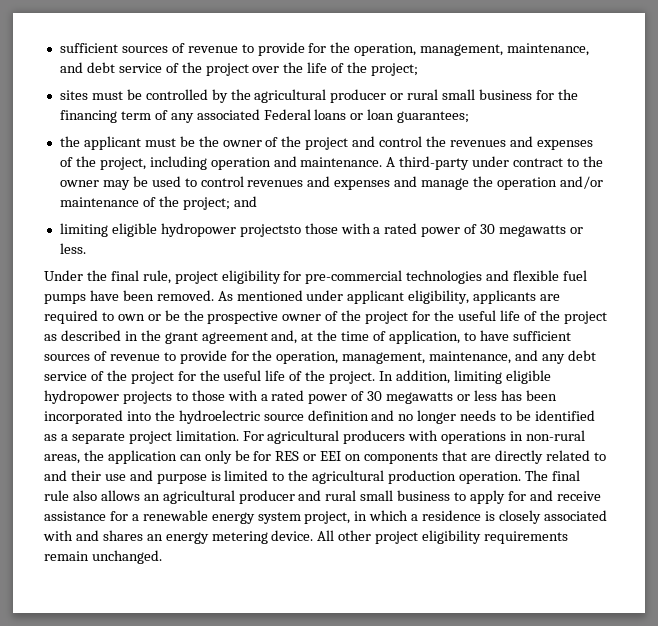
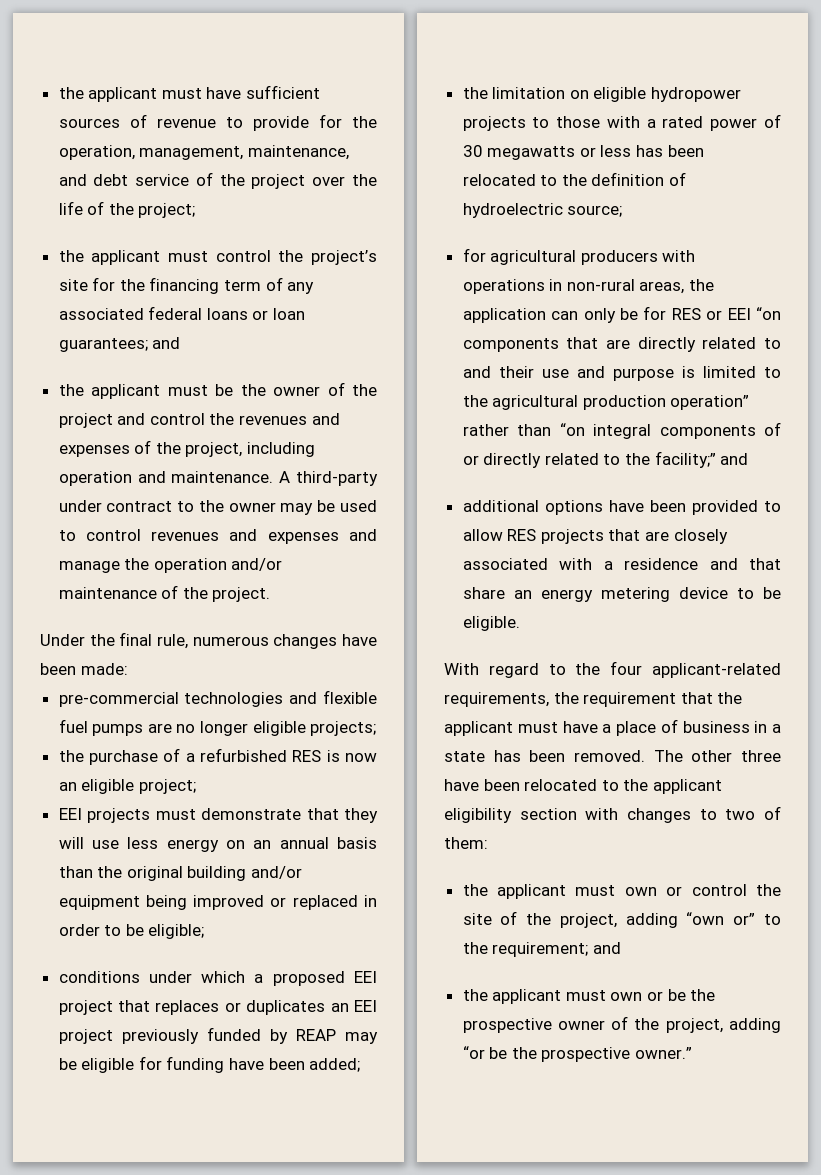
- sufficient sources of revenue to provide for the operation, management, maintenance, and debt service of the project over the life of the project;
+ the applicant must have sufficient sources of revenue to provide for the operation, management, maintenance, and debt service of the project over the life of the project;
- sites must be controlled by the agricultural producer or rural small business for the financing term of any associated Federal loans or loan guarantees;
+ the applicant must control the project’s site for the financing term of any associated federal loans or loan guarantees; and
- A third-party under contract to the owner may be used to control revenues and expenses and manage the operation and/or maintenance of the project; and
- limiting eligible hydropower projectsto those with a rated power of 30 megawatts or less.
+ A third-party under contract to the owner may be used to control revenues and expenses and manage the operation and/or maintenance of the project.
- Under the final rule, project eligibility for pre-commercial technologies and flexible fuel pumps have been removed. As mentioned under applicant eligibility, applicants are required to own or be the prospective owner of the project for the useful life of the project as described in the grant agreement and, at the time of application, to have sufficient sources of revenue to provide for the operation, management, maintenance, and any debt service of the project for the useful life of the project. In addition, limiting eligible hydropower projects to those with a rated power of 30 megawatts or less has been incorporated into the hydroelectric source definition and no longer needs to be identified as a separate project limitation. For agricultural producers with operations in non-rural areas, the application can only be for RES or EEI on components that are directly related to and their use and purpose is limited to the agricultural production operation. The final rule also allows an agricultural producer and rural small business to apply for and receive assistance for a renewable energy system project, in which a residence is closely associated with and shares an energy metering device. All other project eligibility requirements remain unchanged.
+ Under the final rule, numerous changes have been made:
+ pre-commercial technologies and flexible fuel pumps are no longer eligible projects;
+ the purchase of a refurbished RES is now an eligible project;
+ EEI projects must demonstrate that they will use less energy on an annual basis than the original building and/or equipment being improved or replaced in order to be eligible;
+ conditions under which a proposed EEI project that replaces or duplicates an EEI project previously funded by REAP may be eligible for funding have been added;
+ the limitation on eligible hydropower projects to those with a rated power of 30 megawatts or less has been relocated to the definition of hydroelectric source;
+ for agricultural producers with operations in non-rural areas, the application can only be for RES or EEI “on components that are directly related to and their use and purpose is limited to the agricultural production operation” rather than “on integral components of or directly related to the facility;” and
+ additional options have been provided to allow RES projects that are closely associated with a residence and that share an energy metering device to be eligible.
+ With regard to the four applicant-related requirements, the requirement that the applicant must have a place of business in a state has been removed. The other three have been relocated to the applicant eligibility section with changes to two of them:
+ the applicant must own or control the site of the project, adding “own or” to the requirement; and
+ the applicant must own or be the prospective owner of the project, adding “or be the prospective owner.”

